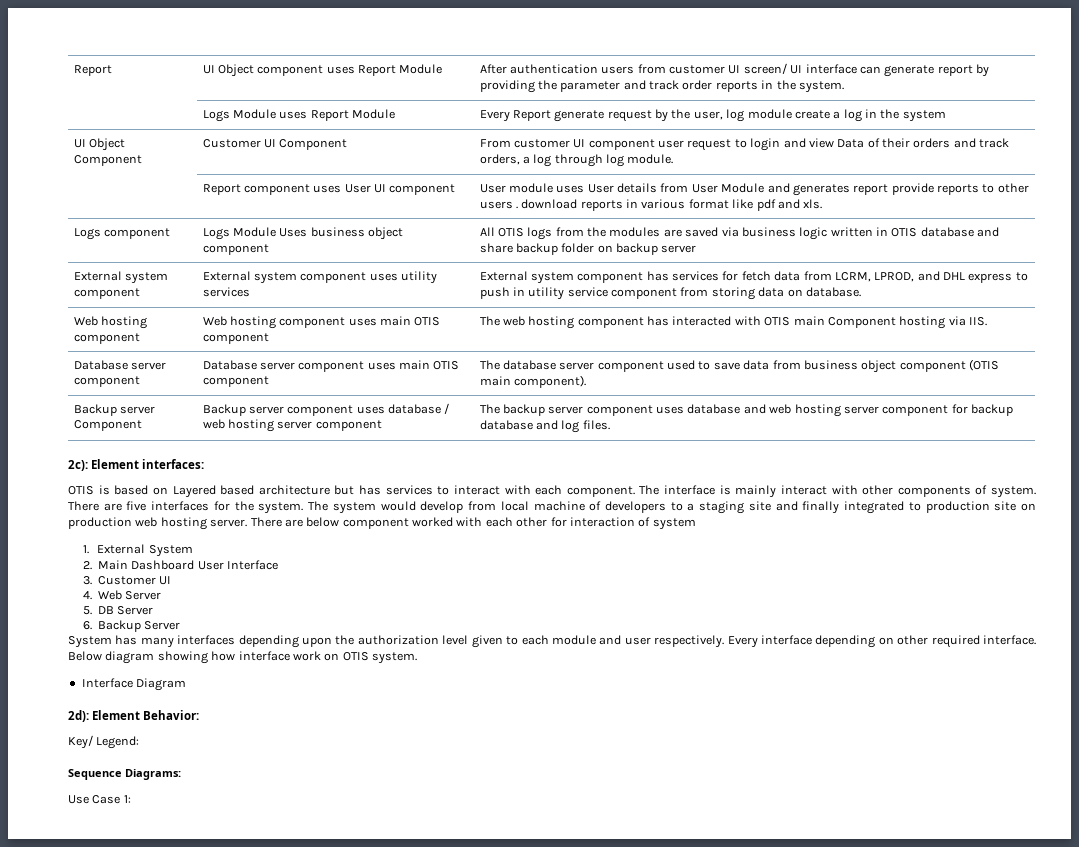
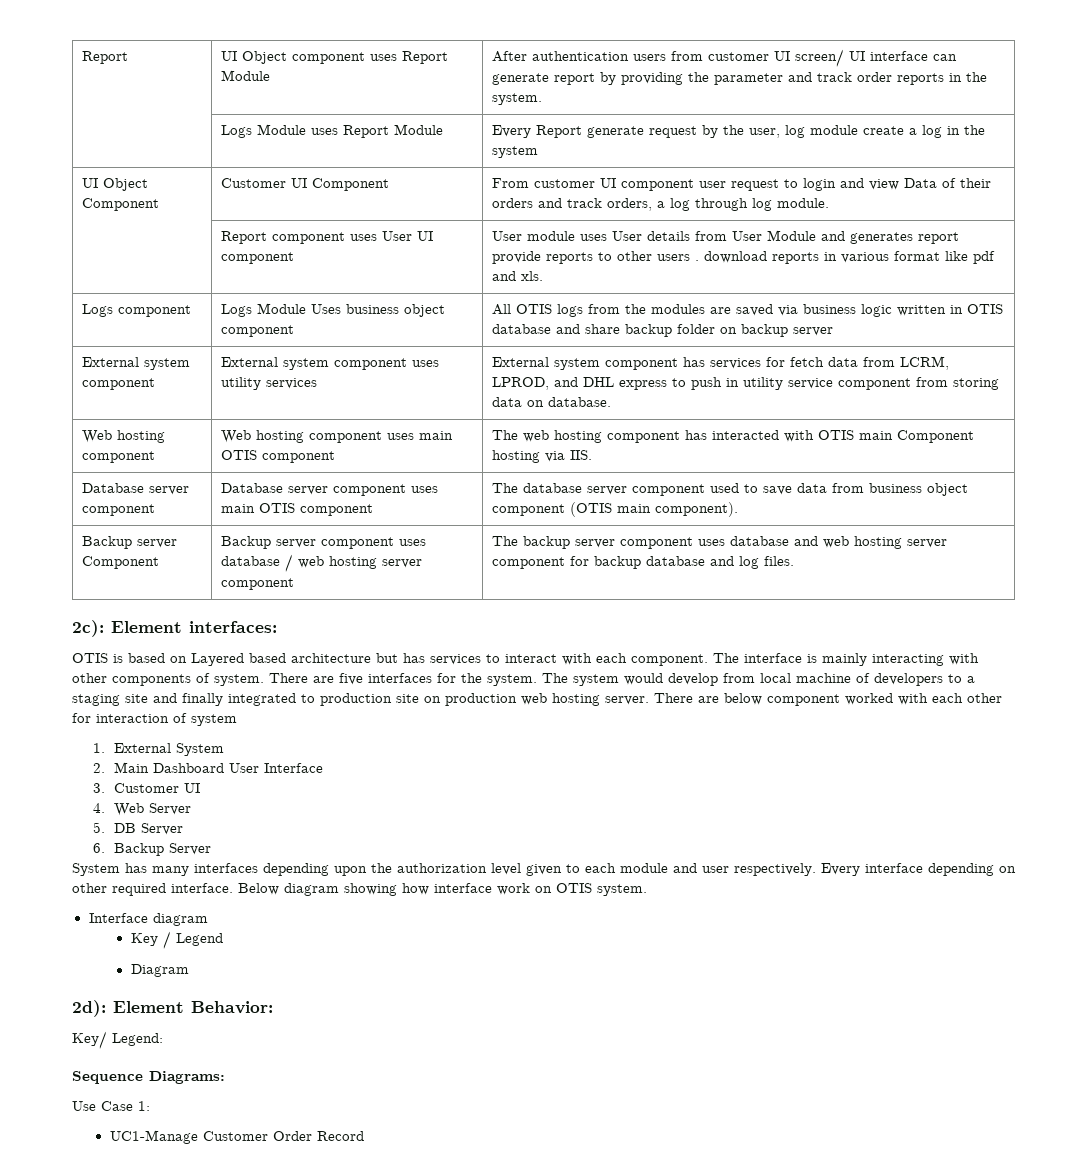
- The interface is mainly interact with other components of system.
+ The interface is mainly interacting with other components of system.
- Interface Diagram
+ Interface diagram
+ Key / Legend
+ Diagram
+ UC1-Manage Customer Order Record

